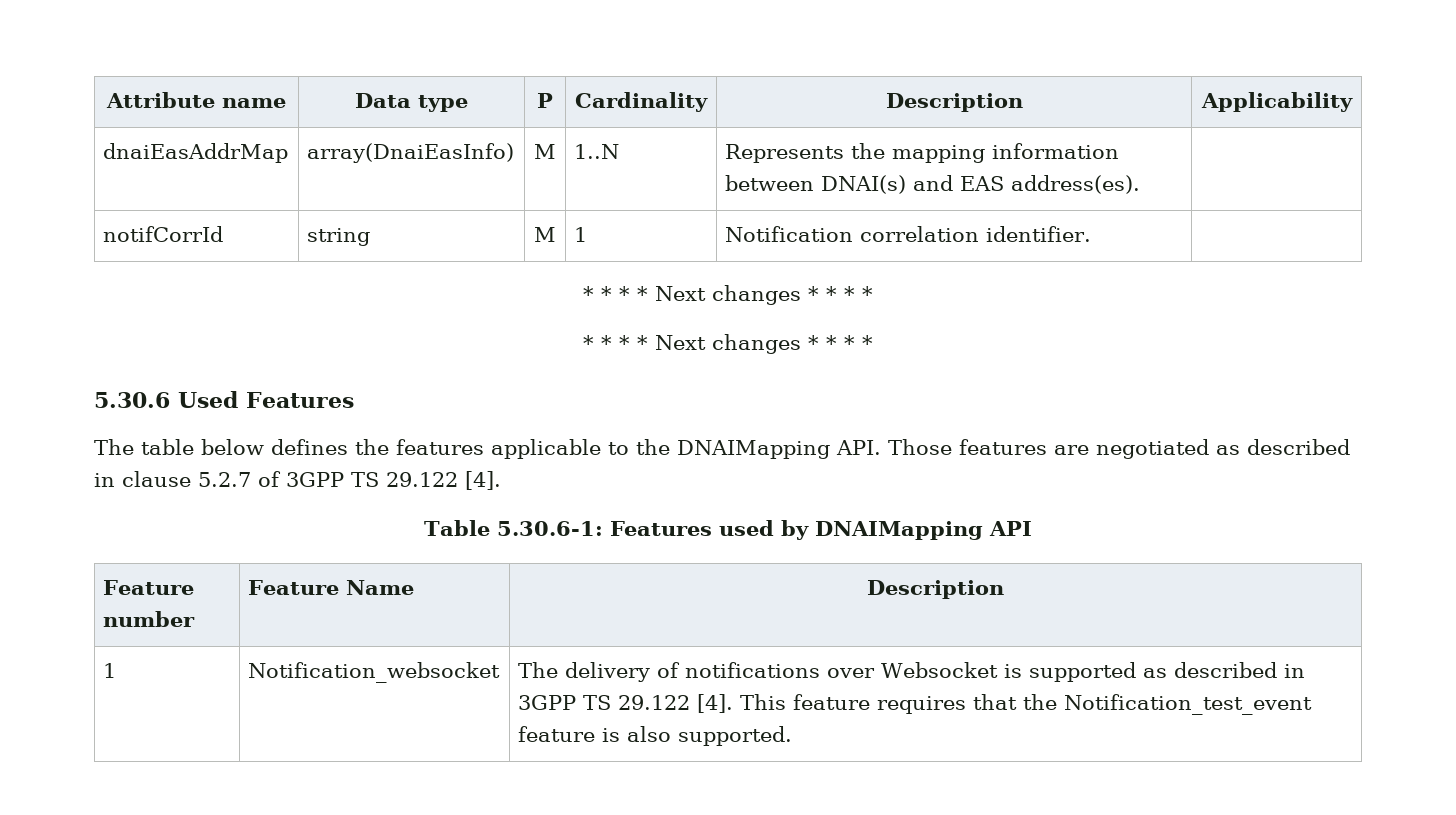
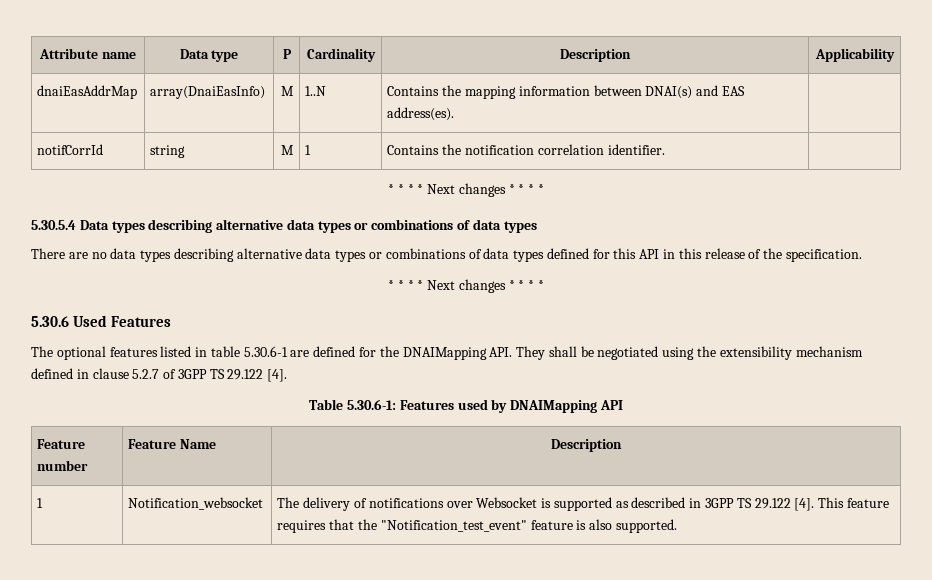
- dnaiEasAddrMap | array(DnaiEasInfo) | M | 1..N | Represents the mapping information between DNAI(s) and EAS address(es). |
+ dnaiEasAddrMap | array(DnaiEasInfo) | M | 1..N | Contains the mapping information between DNAI(s) and EAS address(es). |
- notifCorrId | string | M | 1 | Notification correlation identifier. |
+ notifCorrId | string | M | 1 | Contains the notification correlation identifier. |
+ 5.30.5.4 Data types describing alternative data types or combinations of data types
+ There are no data types describing alternative data types or combinations of data types defined for this API in this release of the specification.
- The table below defines the features applicable to the DNAIMapping API. Those features are negotiated as described in clause 5.2.7 of 3GPP TS 29.122 [4].
+ The optional features listed in table 5.30.6-1 are defined for the DNAIMapping API. They shall be negotiated using the extensibility mechanism defined in clause 5.2.7 of 3GPP TS 29.122 [4].
- 1 | Notification_websocket | The delivery of notifications over Websocket is supported as described in 3GPP TS 29.122 [4]. This feature requires that the Notification_test_event feature is also supported.
+ 1 | Notification_websocket | The delivery of notifications over Websocket is supported as described in 3GPP TS 29.122 [4]. This feature requires that the "Notification_test_event" feature is also supported.

